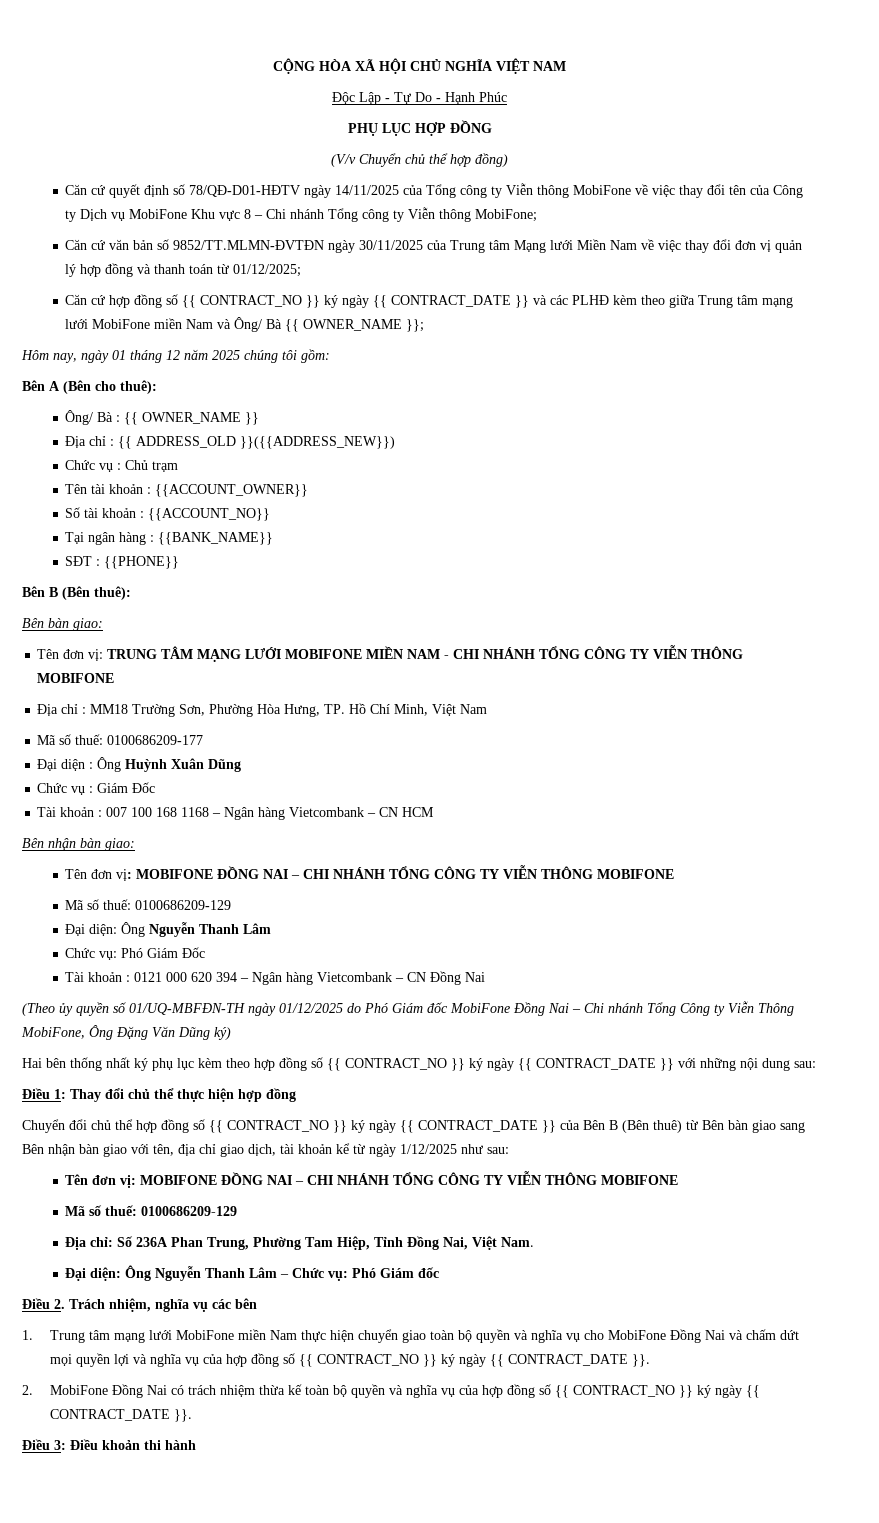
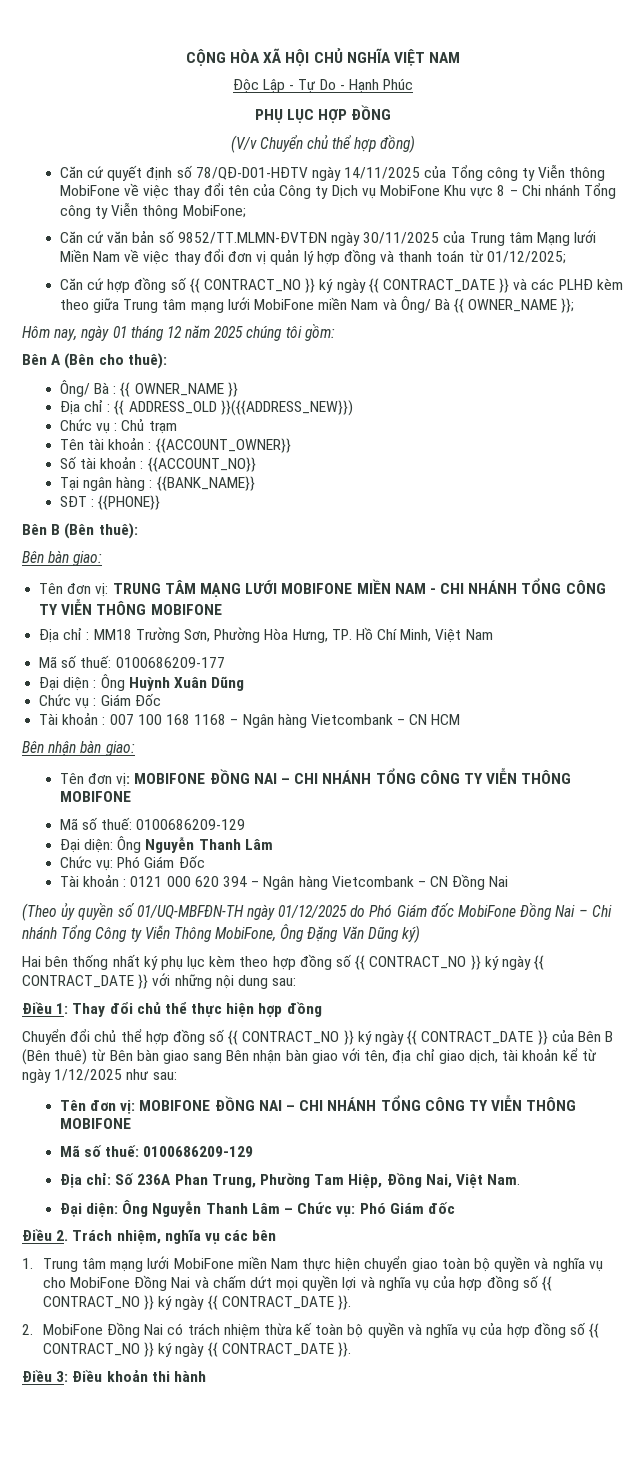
- Địa chỉ: Số 236A Phan Trung, Phường Tam Hiệp, Tỉnh Đồng Nai, Việt Nam.
+ Địa chỉ: Số 236A Phan Trung, Phường Tam Hiệp, Đồng Nai, Việt Nam.

